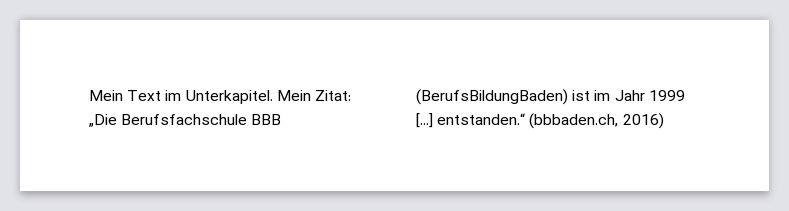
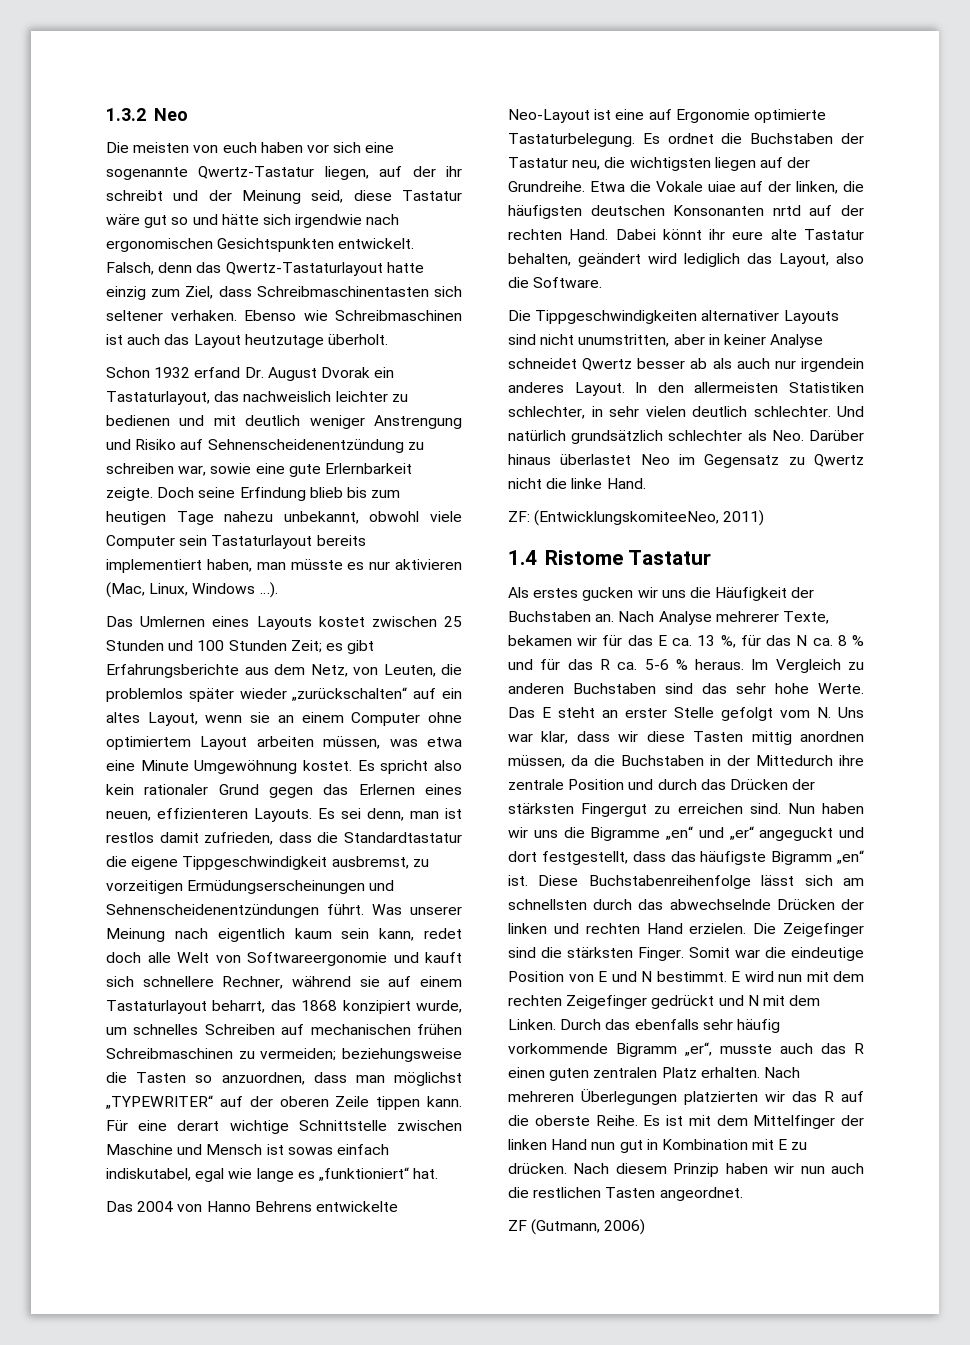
- Mein Text im Unterkapitel. Mein Zitat: „Die Berufsfachschule BBB (BerufsBildungBaden) ist im Jahr 1999 [...] entstanden.“ (bbbaden.ch, 2016)
+ 1.3.2 Neo
+ Die meisten von euch haben vor sich eine sogenannte Qwertz-Tastatur liegen, auf der ihr schreibt und der Meinung seid, diese Tastatur wäre gut so und hätte sich irgendwie nach ergonomischen Gesichtspunkten entwickelt. Falsch, denn das Qwertz-Tastaturlayout hatte einzig zum Ziel, dass Schreibmaschinentasten sich seltener verhaken. Ebenso wie Schreibmaschinen ist auch das Layout heutzutage überholt.
+ Schon 1932 erfand Dr. August Dvorak ein Tastaturlayout, das nachweislich leichter zu bedienen und mit deutlich weniger Anstrengung und Risiko auf Sehnenscheidenentzündung zu schreiben war, sowie eine gute Erlernbarkeit zeigte. Doch seine Erfindung blieb bis zum heutigen Tage nahezu unbekannt, obwohl viele Computer sein Tastaturlayout bereits implementiert haben, man müsste es nur aktivieren (Mac, Linux, Windows …).
+ Das Umlernen eines Layouts kostet zwischen 25 Stunden und 100 Stunden Zeit; es gibt Erfahrungsberichte aus dem Netz, von Leuten, die problemlos später wieder „zurückschalten“ auf ein altes Layout, wenn sie an einem Computer ohne optimiertem Layout arbeiten müssen, was etwa eine Minute Umgewöhnung kostet. Es spricht also kein rationaler Grund gegen das Erlernen eines neuen, effizienteren Layouts. Es sei denn, man ist restlos damit zufrieden, dass die Standardtastatur die eigene Tippgeschwindigkeit ausbremst, zu vorzeitigen Ermüdungserscheinungen und Sehnenscheidenentzündungen führt. Was unserer Meinung nach eigentlich kaum sein kann, redet doch alle Welt von Softwareergonomie und kauft sich schnellere Rechner, während sie auf einem Tastaturlayout beharrt, das 1868 konzipiert wurde, um schnelles Schreiben auf mechanischen frühen Schreibmaschinen zu vermeiden; beziehungsweise die Tasten so anzuordnen, dass man möglichst „TYPEWRITER“ auf der oberen Zeile tippen kann. Für eine derart wichtige Schnittstelle zwischen Maschine und Mensch ist sowas einfach indiskutabel, egal wie lange es „funktioniert“ hat.
+ Das 2004 von Hanno Behrens entwickelte Neo-Layout ist eine auf Ergonomie optimierte Tastaturbelegung. Es ordnet die Buchstaben der Tastatur neu, die wichtigsten liegen auf der Grundreihe. Etwa die Vokale uiae auf der linken, die häufigsten deutschen Konsonanten nrtd auf der rechten Hand. Dabei könnt ihr eure alte Tastatur behalten, geändert wird lediglich das Layout, also die Software.
+ Die Tippgeschwindigkeiten alternativer Layouts sind nicht unumstritten, aber in keiner Analyse schneidet Qwertz besser ab als auch nur irgendein anderes Layout. In den allermeisten Statistiken schlechter, in sehr vielen deutlich schlechter. Und natürlich grundsätzlich schlechter als Neo. Darüber hinaus überlastet Neo im Gegensatz zu Qwertz nicht die linke Hand.
+ ZF: (EntwicklungskomiteeNeo, 2011)
+ 1.4 Ristome Tastatur
+ Als erstes gucken wir uns die Häufigkeit der Buchstaben an. Nach Analyse mehrerer Texte, bekamen wir für das E ca. 13 %, für das N ca. 8 % und für das R ca. 5-6 % heraus. Im Vergleich zu anderen Buchstaben sind das sehr hohe Werte. Das E steht an erster Stelle gefolgt vom N. Uns war klar, dass wir diese Tasten mittig anordnen müssen, da die Buchstaben in der Mittedurch ihre zentrale Position und durch das Drücken der stärksten Fingergut zu erreichen sind. Nun haben wir uns die Bigramme „en“ und „er“ angeguckt und dort festgestellt, dass das häufigste Bigramm „en“ ist. Diese Buchstabenreihenfolge lässt sich am schnellsten durch das abwechselnde Drücken der linken und rechten Hand erzielen. Die Zeigefinger sind die stärksten Finger. Somit war die eindeutige Position von E und N bestimmt. E wird nun mit dem rechten Zeigefinger gedrückt und N mit dem Linken. Durch das ebenfalls sehr häufig vorkommende Bigramm „er“, musste auch das R einen guten zentralen Platz erhalten. Nach mehreren Überlegungen platzierten wir das R auf die oberste Reihe. Es ist mit dem Mittelfinger der linken Hand nun gut in Kombination mit E zu drücken. Nach diesem Prinzip haben wir nun auch die restlichen Tasten angeordnet.
+ ZF (Gutmann, 2006)

